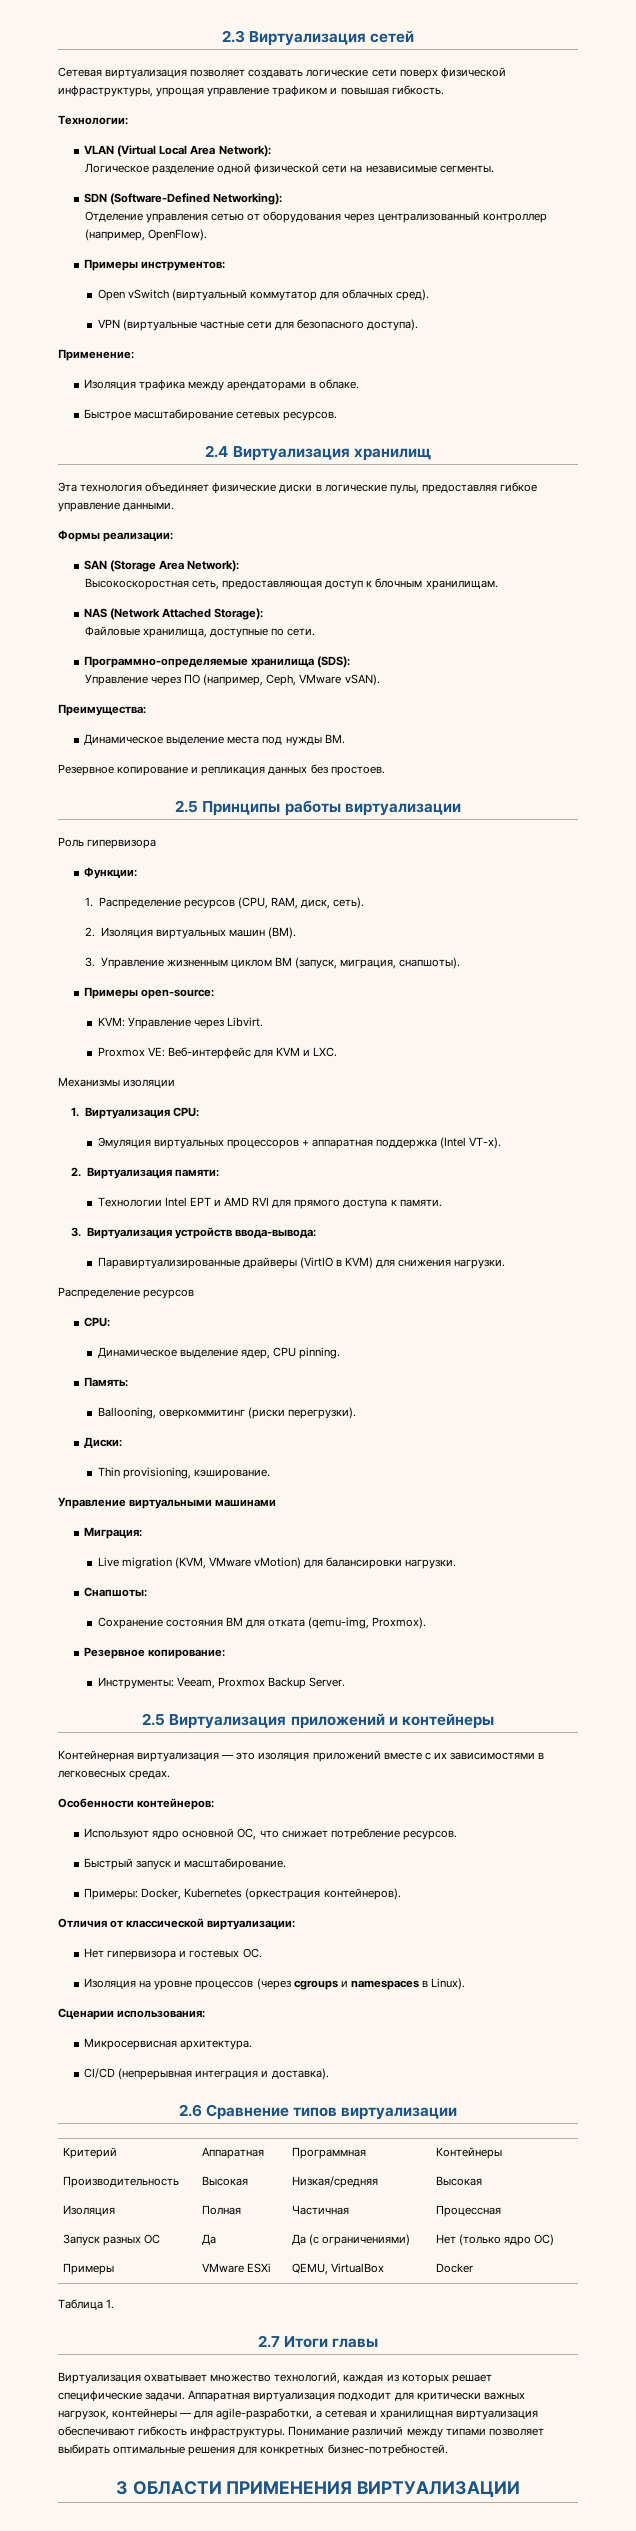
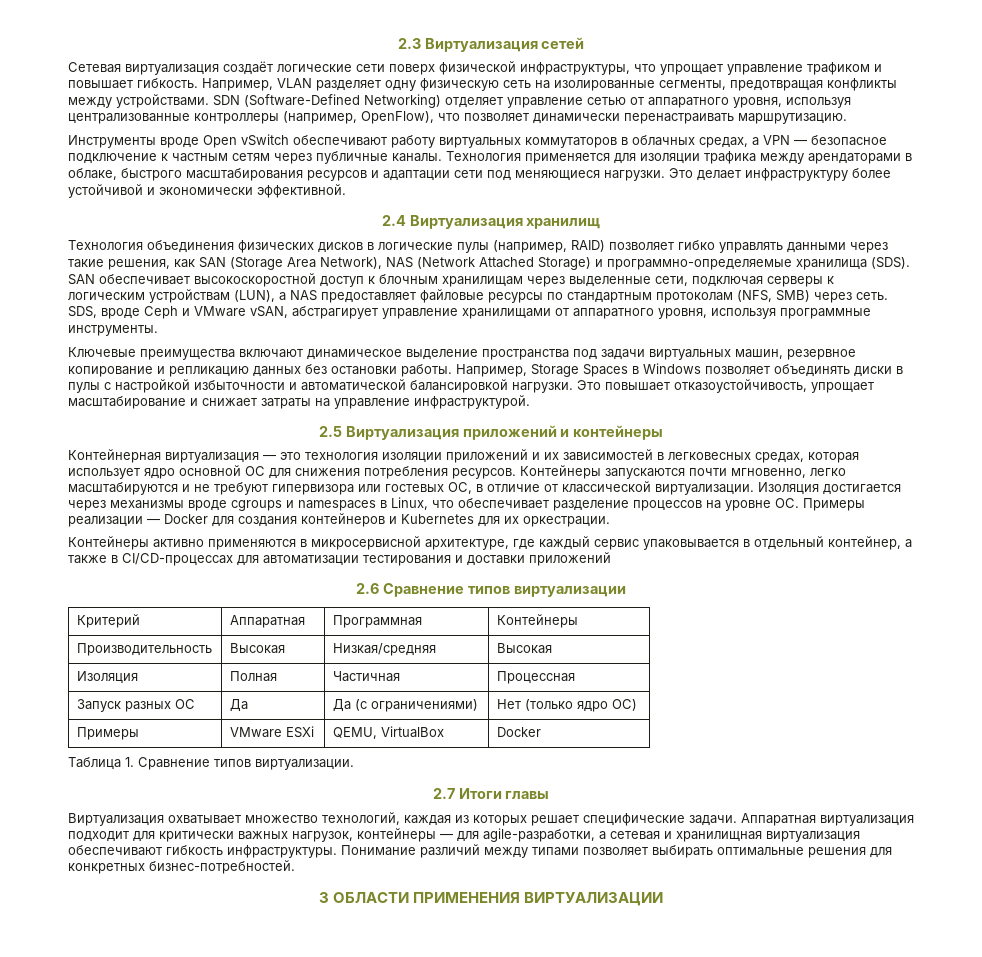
- Сетевая виртуализация позволяет создавать логические сети поверх физической инфраструктуры, упрощая управление трафиком и повышая гибкость.
- Технологии:
- VLAN (Virtual Local Area Network):
- Логическое разделение одной физической сети на независимые сегменты.
- SDN (Software-Defined Networking):
- Отделение управления сетью от оборудования через централизованный контроллер (например, OpenFlow).
- Примеры инструментов:
- Open vSwitch (виртуальный коммутатор для облачных сред).
- VPN (виртуальные частные сети для безопасного доступа).
- Применение:
- Изоляция трафика между арендаторами в облаке.
- Быстрое масштабирование сетевых ресурсов.
+ Сетевая виртуализация создаёт логические сети поверх физической инфраструктуры, что упрощает управление трафиком и повышает гибкость. Например, VLAN разделяет одну физическую сеть на изолированные сегменты, предотвращая конфликты между устройствами. SDN (Software-Defined Networking) отделяет управление сетью от аппаратного уровня, используя централизованные контроллеры (например, OpenFlow), что позволяет динамически перенастраивать маршрутизацию.
+ Инструменты вроде Open vSwitch обеспечивают работу виртуальных коммутаторов в облачных средах, а VPN — безопасное подключение к частным сетям через публичные каналы. Технология применяется для изоляции трафика между арендаторами в облаке, быстрого масштабирования ресурсов и адаптации сети под меняющиеся нагрузки. Это делает инфраструктуру более устойчивой и экономически эффективной.
  2.4 Виртуализация хранилищ
- Эта технология объединяет физические диски в логические пулы, предоставляя гибкое управление данными.
- Формы реализации:
- SAN (Storage Area Network):
- Высокоскоростная сеть, предоставляющая доступ к блочным хранилищам.
- NAS (Network Attached Storage):
- Файловые хранилища, доступные по сети.
- Программно-определяемые хранилища (SDS):
- Управление через ПО (например, Ceph, VMware vSAN).
- Преимущества:
- Динамическое выделение места под нужды ВМ.
- Резервное копирование и репликация данных без простоев.
- 2.5 Принципы работы виртуализации
- Роль гипервизора
- Функции:
- 1. Распределение ресурсов (CPU, RAM, диск, сеть).
- 2. Изоляция виртуальных машин (ВМ).
- 3. Управление жизненным циклом ВМ (запуск, миграция, снапшоты).
- Примеры open-source:
- KVM: Управление через Libvirt.
- Proxmox VE: Веб-интерфейс для KVM и LXC.
- Механизмы изоляции
- 1. Виртуализация CPU:
- Эмуляция виртуальных процессоров + аппаратная поддержка (Intel VT-x).
- 2. Виртуализация памяти:
- Технологии Intel EPT и AMD RVI для прямого доступа к памяти.
- 3. Виртуализация устройств ввода-вывода:
- Паравиртуализированные драйверы (VirtIO в KVM) для снижения нагрузки.
- Распределение ресурсов
- CPU:
- Динамическое выделение ядер, CPU pinning.
- Память:
- Ballooning, оверкоммитинг (риски перегрузки).
- Диски:
- Thin provisioning, кэширование.
- Управление виртуальными машинами
- Миграция:
- Live migration (KVM, VMware vMotion) для балансировки нагрузки.
- Снапшоты:
- Сохранение состояния ВМ для отката (qemu-img, Proxmox).
- Резервное копирование:
- Инструменты: Veeam, Proxmox Backup Server.
+ Технология объединения физических дисков в логические пулы (например, RAID) позволяет гибко управлять данными через такие решения, как SAN (Storage Area Network), NAS (Network Attached Storage) и программно-определяемые хранилища (SDS). SAN обеспечивает высокоскоростной доступ к блочным хранилищам через выделенные сети, подключая серверы к логическим устройствам (LUN), а NAS предоставляет файловые ресурсы по стандартным протоколам (NFS, SMB) через сеть. SDS, вроде Ceph и VMware vSAN, абстрагирует управление хранилищами от аппаратного уровня, используя программные инструменты.
+ Ключевые преимущества включают динамическое выделение пространства под задачи виртуальных машин, резервное копирование и репликацию данных без остановки работы. Например, Storage Spaces в Windows позволяет объединять диски в пулы с настройкой избыточности и автоматической балансировкой нагрузки. Это повышает отказоустойчивость, упрощает масштабирование и снижает затраты на управление инфраструктурой.
- Контейнерная виртуализация — это изоляция приложений вместе с их зависимостями в легковесных средах.
- Особенности контейнеров:
- Используют ядро основной ОС, что снижает потребление ресурсов.
- Быстрый запуск и масштабирование.
- Примеры: Docker, Kubernetes (оркестрация контейнеров).
- Отличия от классической виртуализации:
- Нет гипервизора и гостевых ОС.
- Изоляция на уровне процессов (через cgroups и namespaces в Linux).
- Сценарии использования:
- Микросервисная архитектура.
- CI/CD (непрерывная интеграция и доставка).
+ Контейнерная виртуализация — это технология изоляции приложений и их зависимостей в легковесных средах, которая использует ядро основной ОС для снижения потребления ресурсов. Контейнеры запускаются почти мгновенно, легко масштабируются и не требуют гипервизора или гостевых ОС, в отличие от классической виртуализации. Изоляция достигается через механизмы вроде cgroups и namespaces в Linux, что обеспечивает разделение процессов на уровне ОС. Примеры реализации — Docker для создания контейнеров и Kubernetes для их оркестрации.
+ Контейнеры активно применяются в микросервисной архитектуре, где каждый сервис упаковывается в отдельный контейнер, а также в CI/CD-процессах для автоматизации тестирования и доставки приложений
- Таблица 1.
+ Таблица 1. Сравнение типов виртуализации.

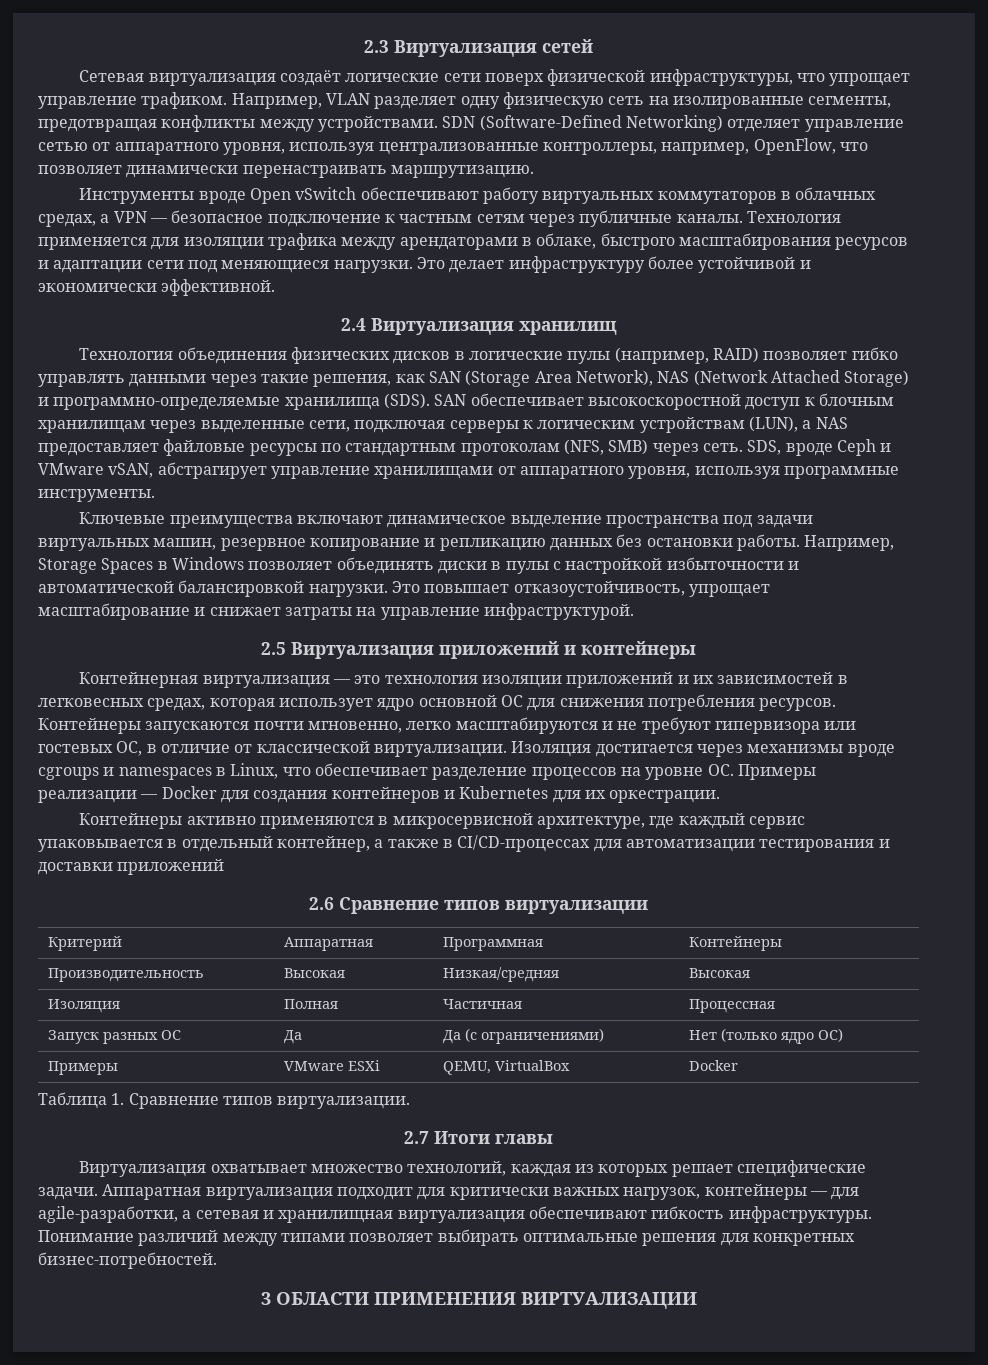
- Сетевая виртуализация создаёт логические сети поверх физической инфраструктуры, что упрощает управление трафиком и повышает гибкость.
+ Сетевая виртуализация создаёт логические сети поверх физической инфраструктуры, что упрощает управление трафиком.
- SDN (Software-Defined Networking) отделяет управление сетью от аппаратного уровня, используя централизованные контроллеры (например, OpenFlow), что позволяет динамически перенастраивать маршрутизацию.
+ SDN (Software-Defined Networking) отделяет управление сетью от аппаратного уровня, используя централизованные контроллеры, например, OpenFlow, что позволяет динамически перенастраивать маршрутизацию.

